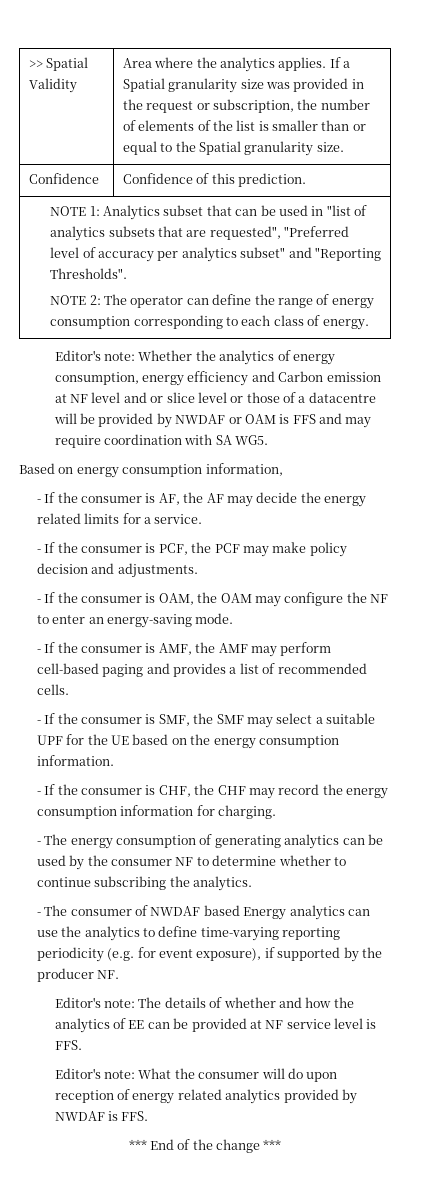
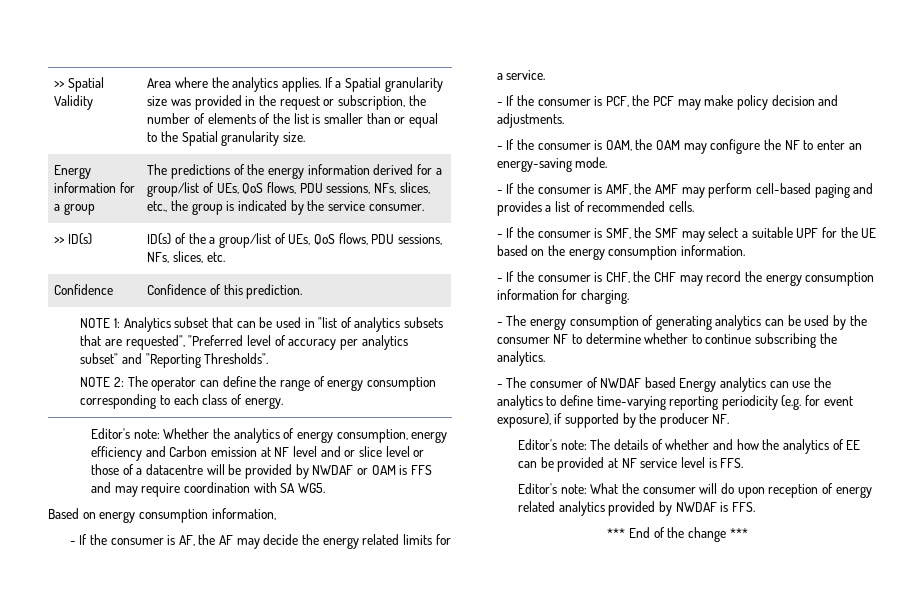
+ Energy information for a group | The predictions of the energy information derived for a group/list of UEs, QoS flows, PDU sessions, NFs, slices, etc., the group is indicated by the service consumer.
+ >> ID(s) | ID(s) of the a group/list of UEs, QoS flows, PDU sessions, NFs, slices, etc.

